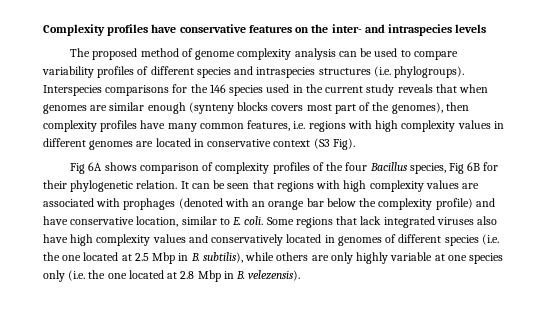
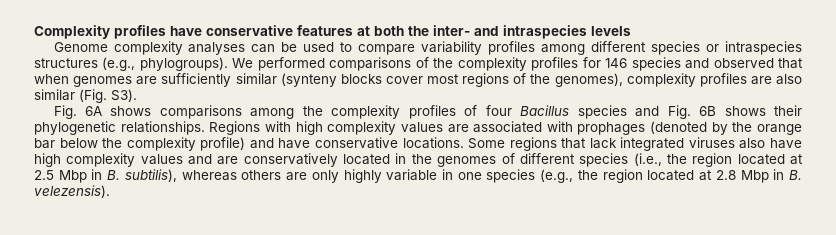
- Complexity profiles have conservative features on the inter- and intraspecies levels
+ Complexity profiles have conservative features at both the inter- and intraspecies levels
- The proposed method of genome complexity analysis can be used to compare variability profiles of different species and intraspecies structures (i.e. phylogroups). Interspecies comparisons for the 146 species used in the current study reveals that when genomes are similar enough (synteny blocks covers most part of the genomes), then complexity profiles have many common features, i.e. regions with high complexity values in different genomes are located in conservative context (S3 Fig).
- Fig 6A shows comparison of complexity profiles of the four Bacillus species, Fig 6B for their phylogenetic relation. It can be seen that regions with high complexity values are associated with prophages (denoted with an orange bar below the complexity profile) and have conservative location, similar to E. coli.
+ Genome complexity analyses can be used to compare variability profiles among different species or intraspecies structures (e.g., phylogroups). We performed comparisons of the complexity profiles for 146 species and observed that when genomes are sufficiently similar (synteny blocks cover most regions of the genomes), complexity profiles are also similar (Fig. S3).
+ Fig. 6A shows comparisons among the complexity profiles of four Bacillus species and Fig. 6B shows their phylogenetic relationships. Regions with high complexity values are associated with prophages (denoted by the orange bar below the complexity profile) and have conservative locations.
- Some regions that lack integrated viruses also have high complexity values and conservatively located in genomes of different species (i.e. the one located at 2.5 Mbp in B. subtilis), while others are only highly variable at one species only (i.e. the one located at 2.8 Mbp in B. velezensis).
+ Some regions that lack integrated viruses also have high complexity values and are conservatively located in the genomes of different species (i.e., the region located at 2.5 Mbp in B. subtilis), whereas others are only highly variable in one species (e.g., the region located at 2.8 Mbp in B. velezensis).

